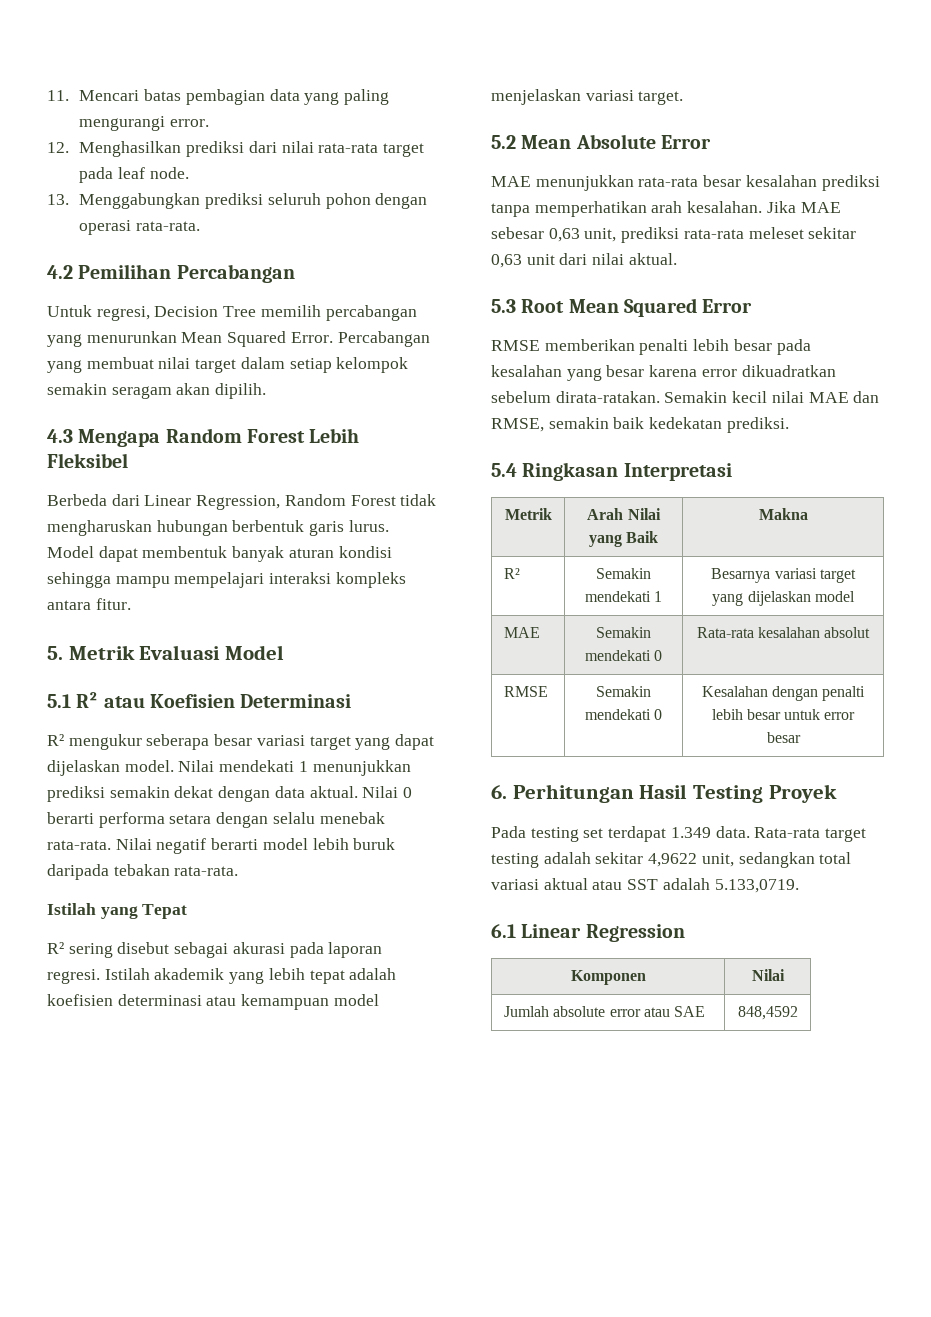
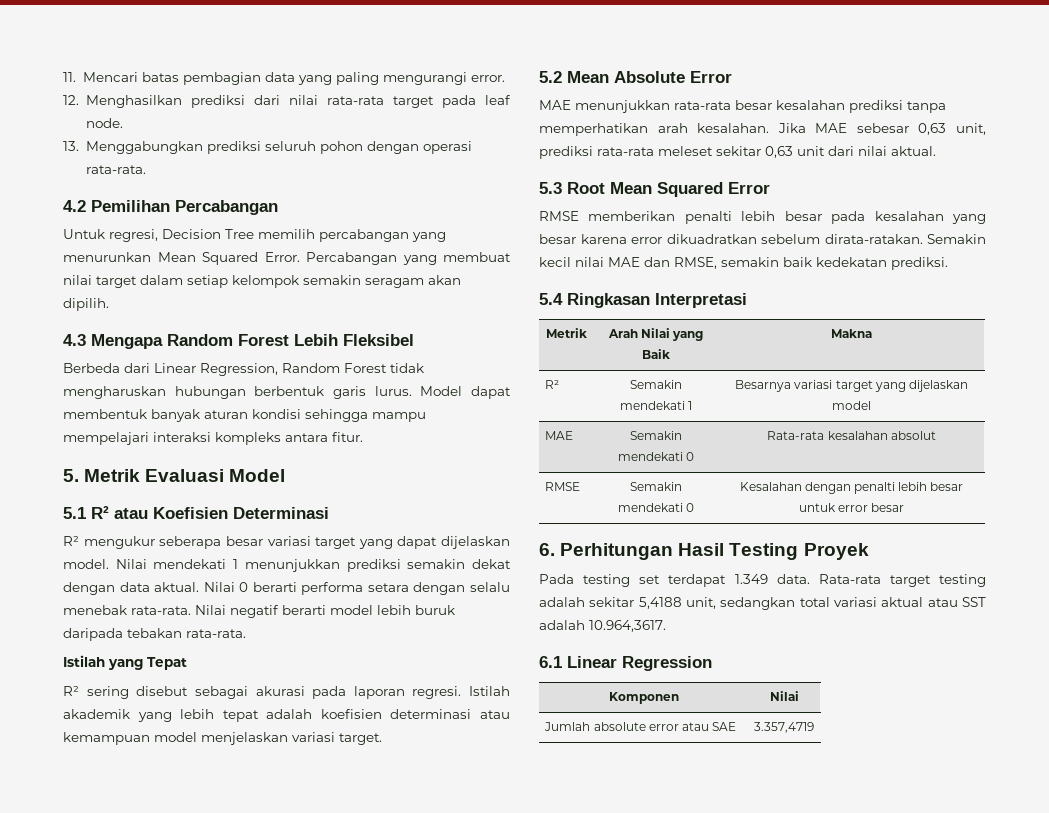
- Rata-rata target testing adalah sekitar 4,9622 unit, sedangkan total variasi aktual atau SST adalah 5.133,0719.
+ Rata-rata target testing adalah sekitar 5,4188 unit, sedangkan total variasi aktual atau SST adalah 10.964,3617.
- Jumlah absolute error atau SAE | 848,4592
+ Jumlah absolute error atau SAE | 3.357,4719

